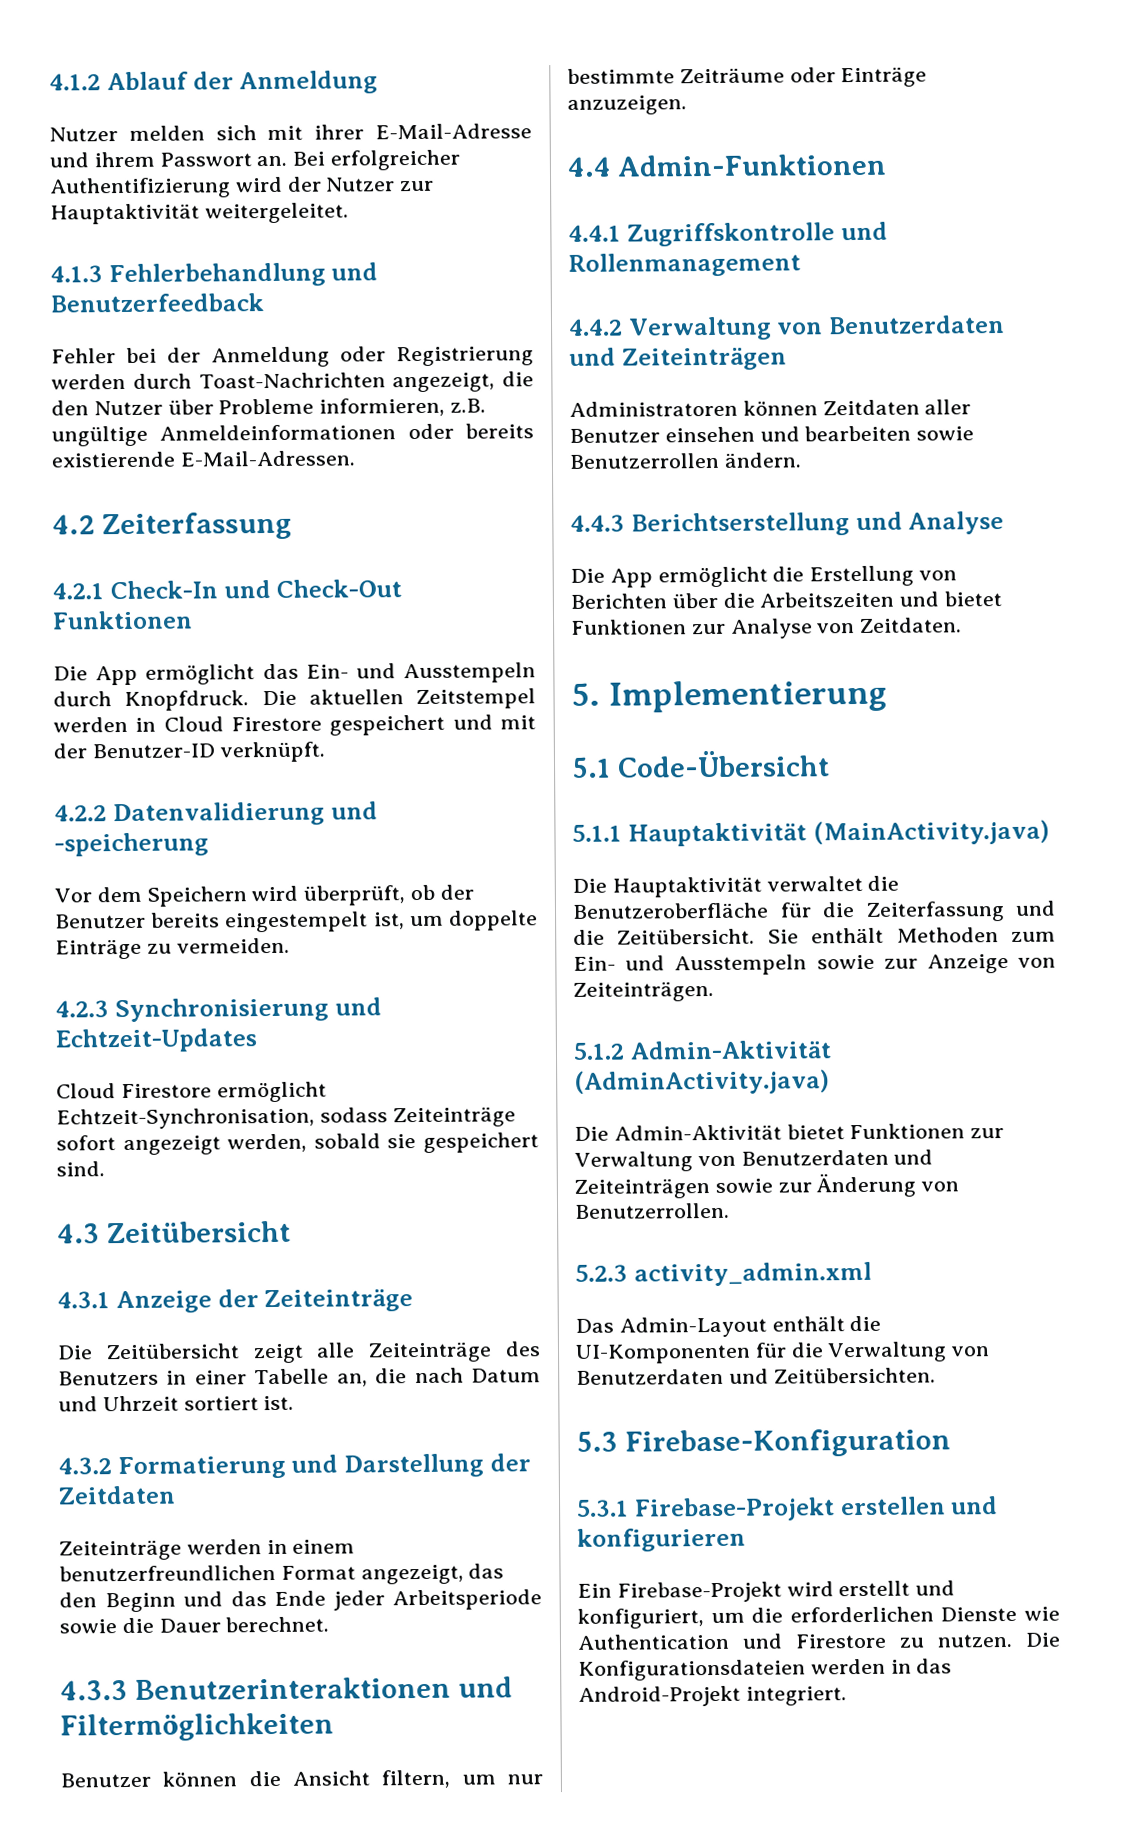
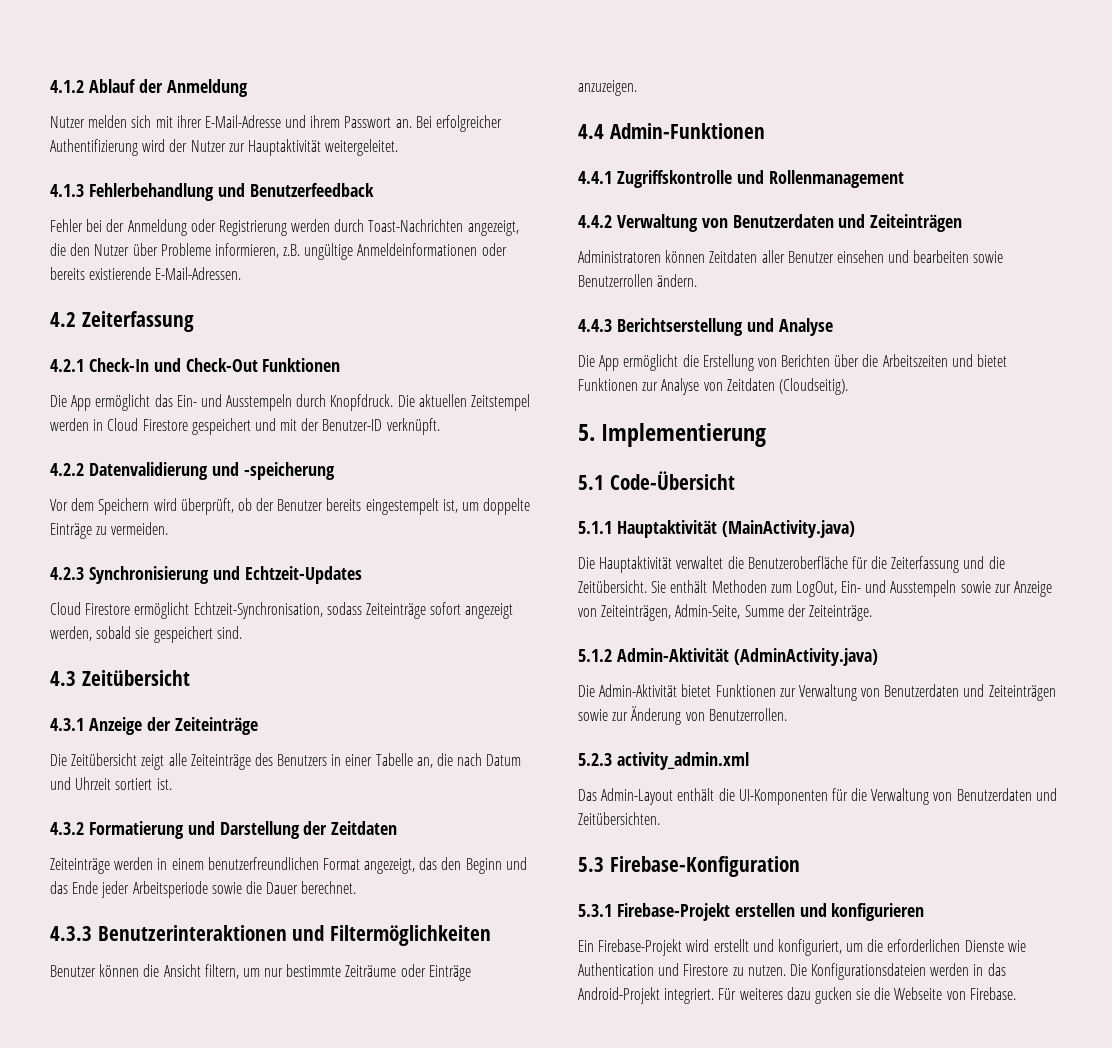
- Die App ermöglicht die Erstellung von Berichten über die Arbeitszeiten und bietet Funktionen zur Analyse von Zeitdaten.
+ Die App ermöglicht die Erstellung von Berichten über die Arbeitszeiten und bietet Funktionen zur Analyse von Zeitdaten (Cloudseitig).
- Sie enthält Methoden zum Ein- und Ausstempeln sowie zur Anzeige von Zeiteinträgen.
+ Sie enthält Methoden zum LogOut, Ein- und Ausstempeln sowie zur Anzeige von Zeiteinträgen, Admin-Seite, Summe der Zeiteinträge.
+ Für weiteres dazu gucken sie die Webseite von Firebase.

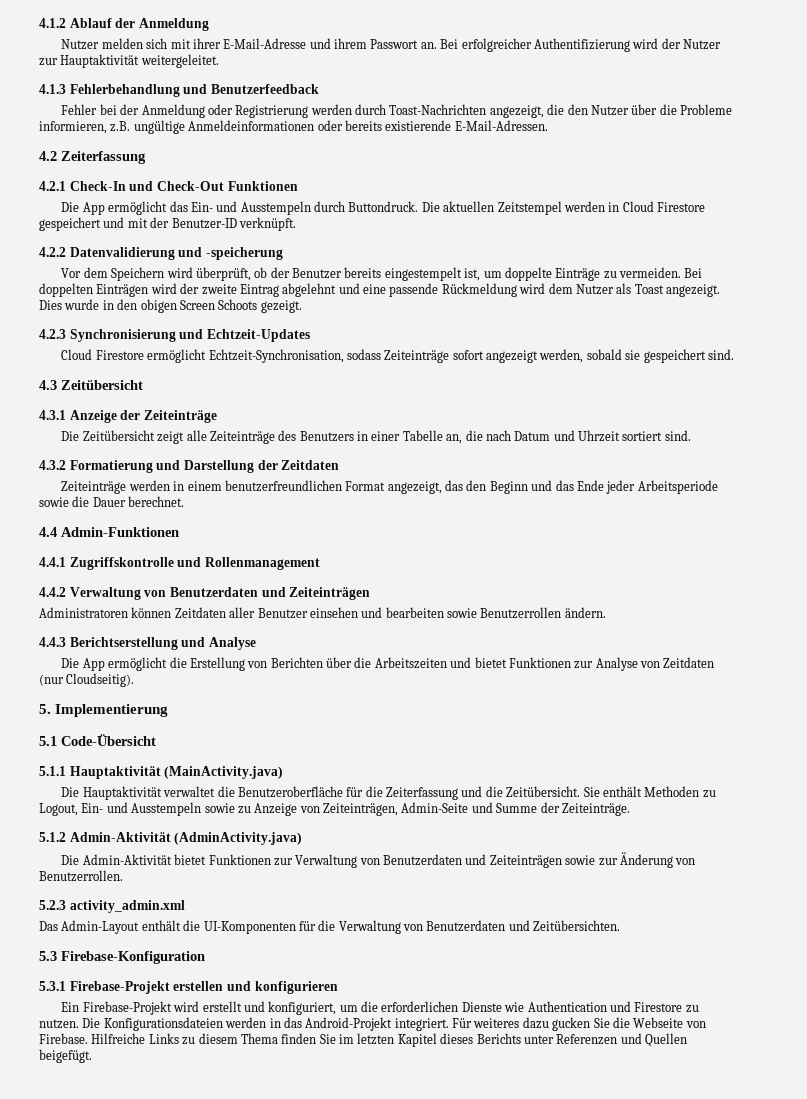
- Fehler bei der Anmeldung oder Registrierung werden durch Toast-Nachrichten angezeigt, die den Nutzer über Probleme informieren, z.B. ungültige Anmeldeinformationen oder bereits existierende E-Mail-Adressen.
+ Fehler bei der Anmeldung oder Registrierung werden durch Toast-Nachrichten angezeigt, die den Nutzer über die Probleme informieren, z.B. ungültige Anmeldeinformationen oder bereits existierende E-Mail-Adressen.
- Die App ermöglicht das Ein- und Ausstempeln durch Knopfdruck.
+ Die App ermöglicht das Ein- und Ausstempeln durch Buttondruck.
+ Bei doppelten Einträgen wird der zweite Eintrag abgelehnt und eine passende Rückmeldung wird dem Nutzer als Toast angezeigt. Dies wurde in den obigen Screen Schoots gezeigt.
- Die Zeitübersicht zeigt alle Zeiteinträge des Benutzers in einer Tabelle an, die nach Datum und Uhrzeit sortiert ist.
+ Die Zeitübersicht zeigt alle Zeiteinträge des Benutzers in einer Tabelle an, die nach Datum und Uhrzeit sortiert sind.
- 4.3.3 Benutzerinteraktionen und Filtermöglichkeiten
- Benutzer können die Ansicht filtern, um nur bestimmte Zeiträume oder Einträge anzuzeigen.
- Die App ermöglicht die Erstellung von Berichten über die Arbeitszeiten und bietet Funktionen zur Analyse von Zeitdaten (Cloudseitig).
+ Die App ermöglicht die Erstellung von Berichten über die Arbeitszeiten und bietet Funktionen zur Analyse von Zeitdaten (nur Cloudseitig).
- Sie enthält Methoden zum LogOut, Ein- und Ausstempeln sowie zur Anzeige von Zeiteinträgen, Admin-Seite, Summe der Zeiteinträge.
+ Sie enthält Methoden zu Logout, Ein- und Ausstempeln sowie zu Anzeige von Zeiteinträgen, Admin-Seite und Summe der Zeiteinträge.
- Für weiteres dazu gucken sie die Webseite von Firebase.
+ Für weiteres dazu gucken Sie die Webseite von Firebase.
+ Hilfreiche Links zu diesem Thema finden Sie im letzten Kapitel dieses Berichts unter Referenzen und Quellen beigefügt.

